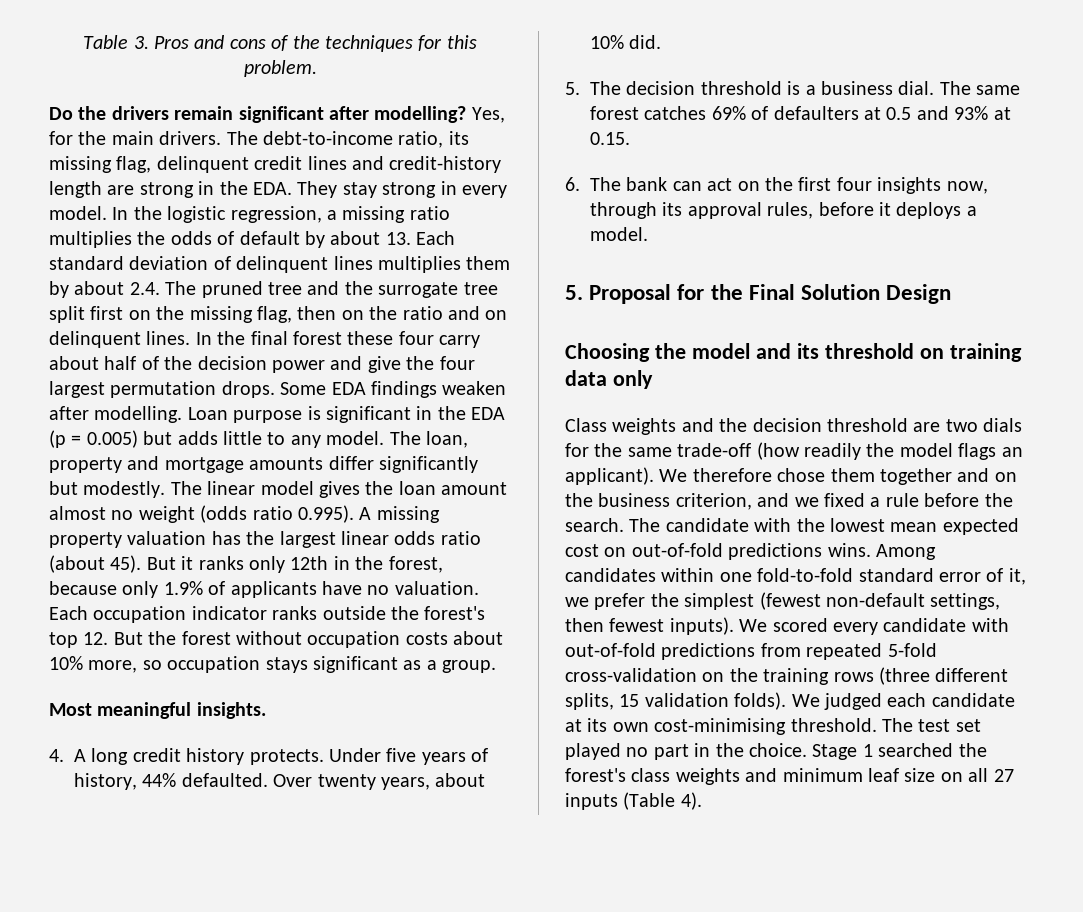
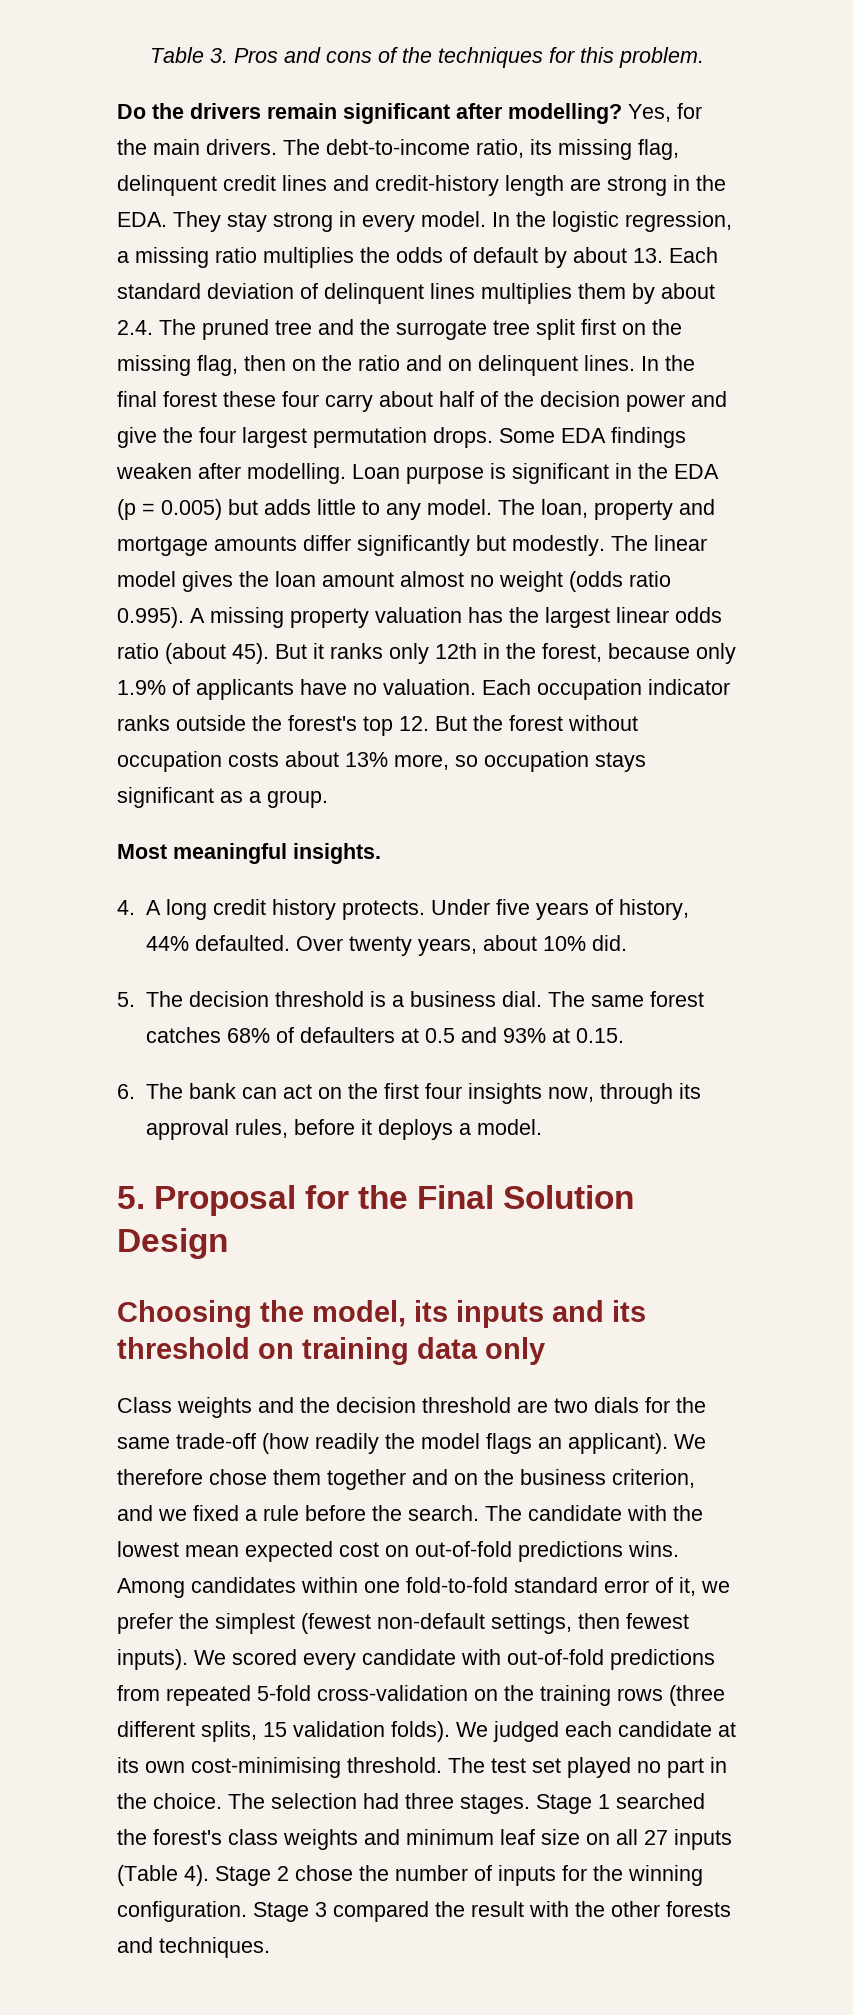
- Each occupation indicator ranks outside the forest's top 12. But the forest without occupation costs about 10% more, so occupation stays significant as a group.
+ Each occupation indicator ranks outside the forest's top 12. But the forest without occupation costs about 13% more, so occupation stays significant as a group.
- The same forest catches 69% of defaulters at 0.5 and 93% at 0.15.
+ The same forest catches 68% of defaulters at 0.5 and 93% at 0.15.
- Choosing the model and its threshold on training data only
+ Choosing the model, its inputs and its threshold on training data only
+ The selection had three stages.
+ Stage 2 chose the number of inputs for the winning configuration. Stage 3 compared the result with the other forests and techniques.

